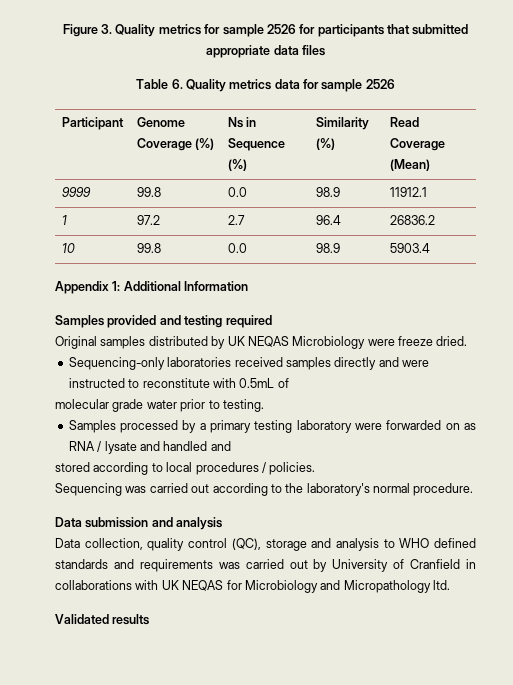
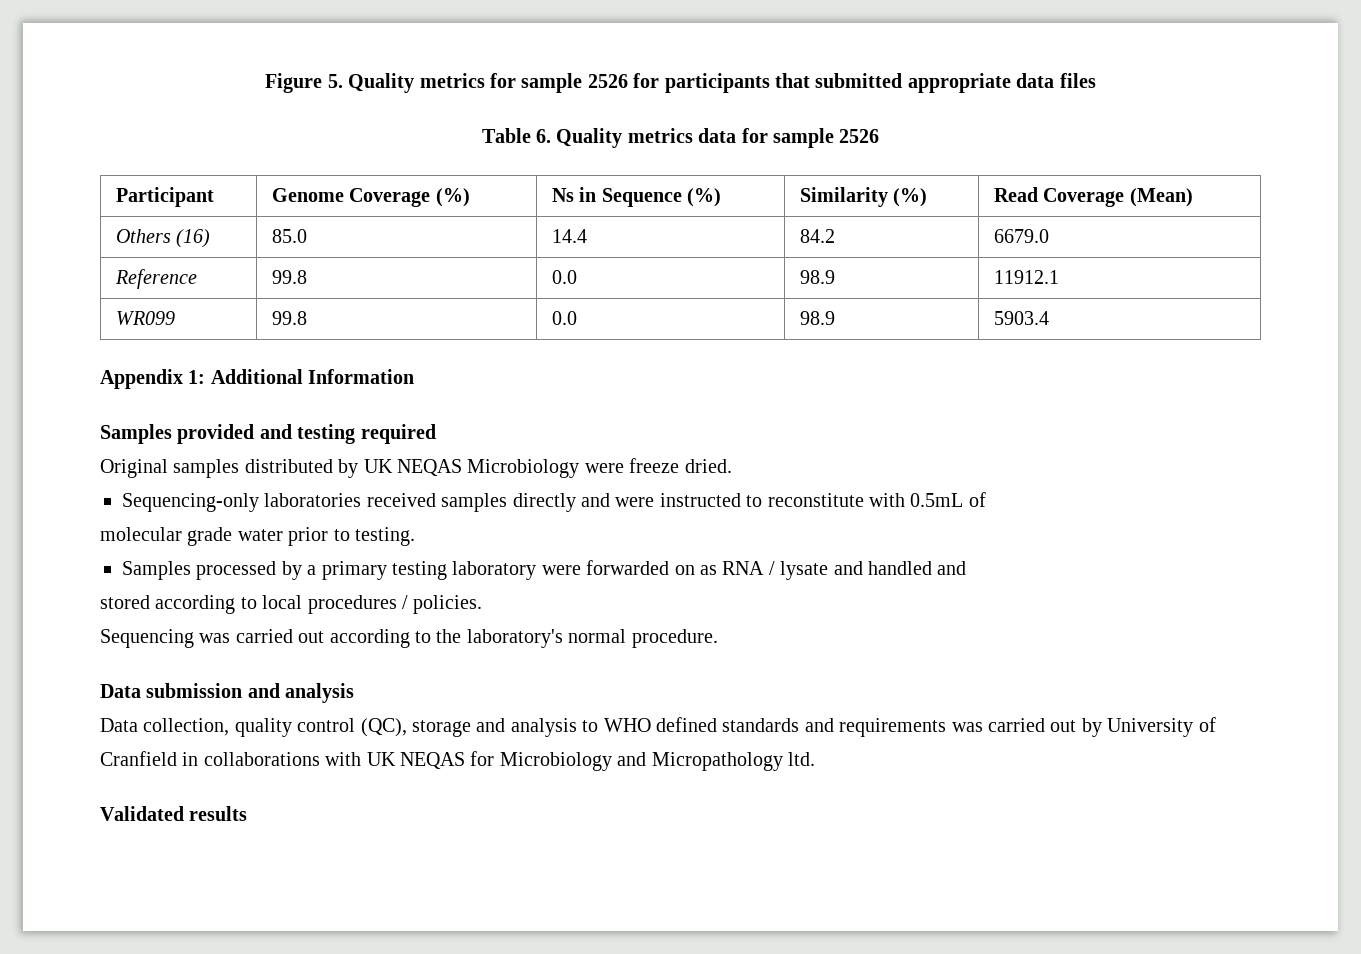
- Figure 3. Quality metrics for sample 2526 for participants that submitted appropriate data files
+ Figure 5. Quality metrics for sample 2526 for participants that submitted appropriate data files
- 9999 | 99.8 | 0.0 | 98.9 | 11912.1
- 1 | 97.2 | 2.7 | 96.4 | 26836.2
- 10 | 99.8 | 0.0 | 98.9 | 5903.4
+ Others (16) | 85.0 | 14.4 | 84.2 | 6679.0
+ Reference | 99.8 | 0.0 | 98.9 | 11912.1
+ WR099 | 99.8 | 0.0 | 98.9 | 5903.4

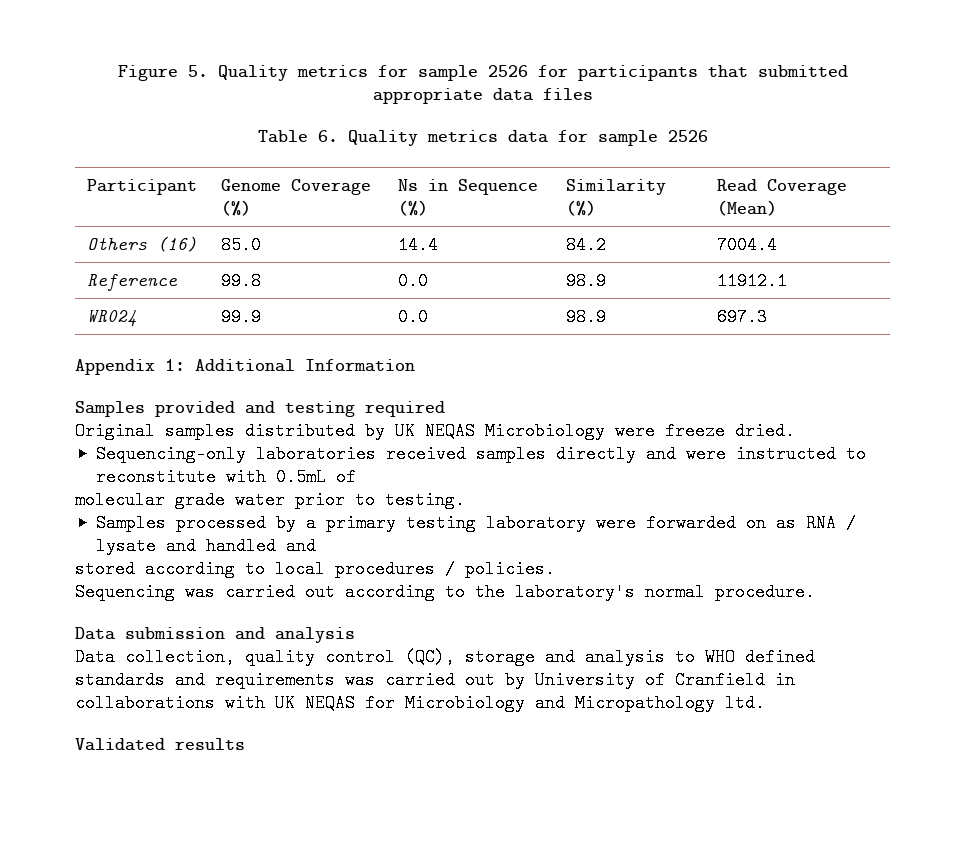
- Others (16) | 85.0 | 14.4 | 84.2 | 6679.0
+ Others (16) | 85.0 | 14.4 | 84.2 | 7004.4
- WR099 | 99.8 | 0.0 | 98.9 | 5903.4
+ WR024 | 99.9 | 0.0 | 98.9 | 697.3

